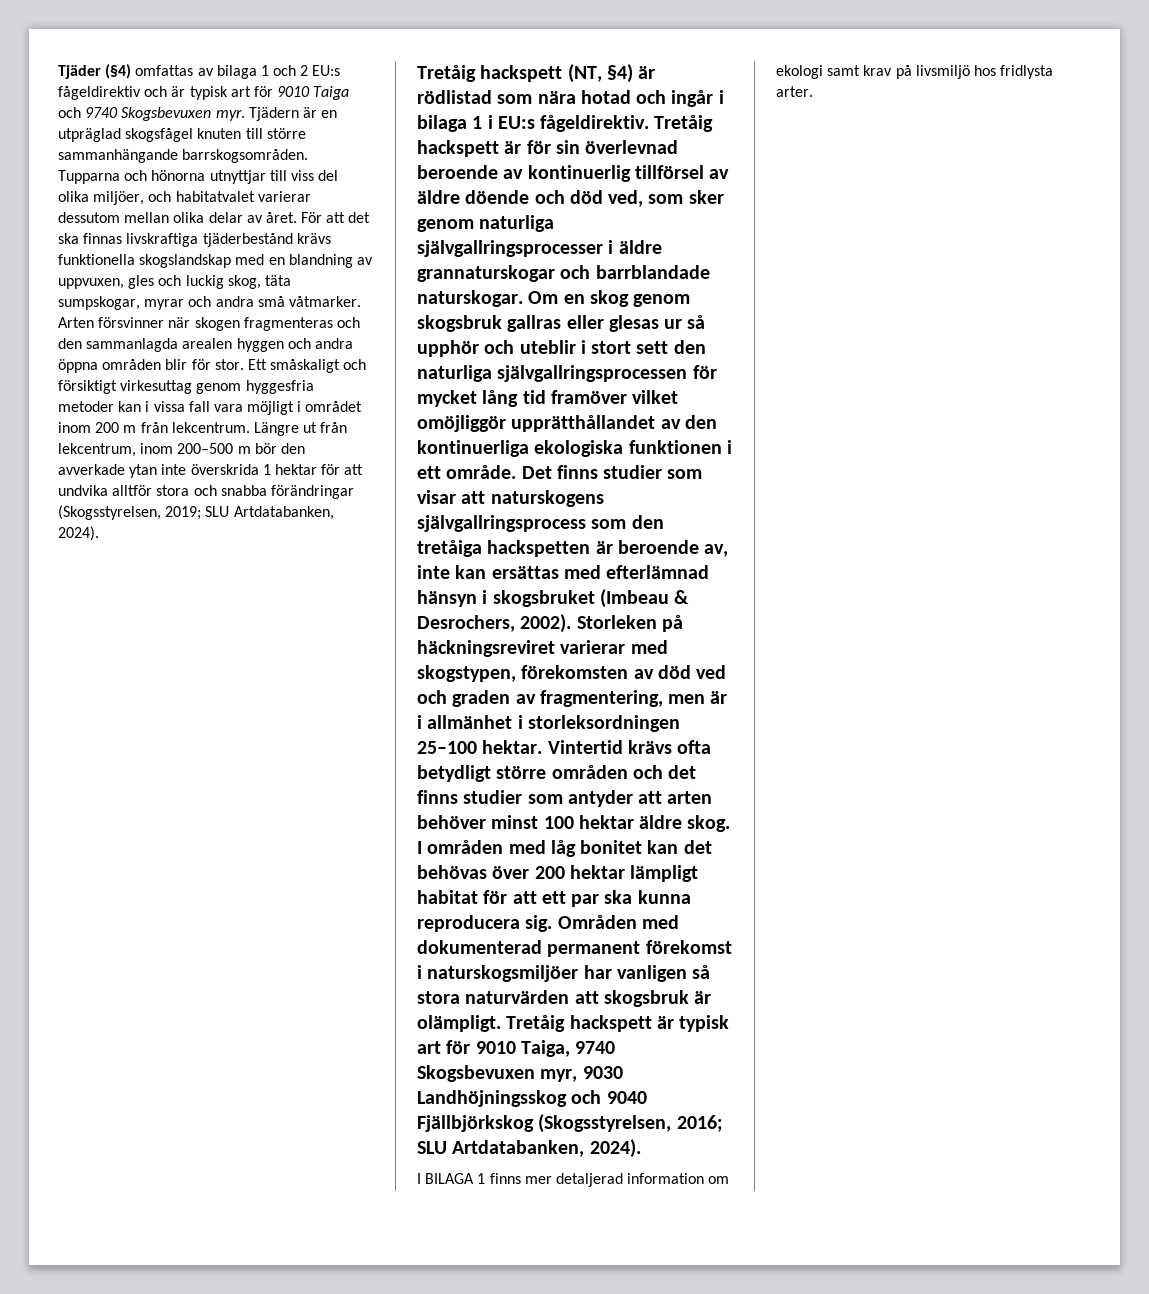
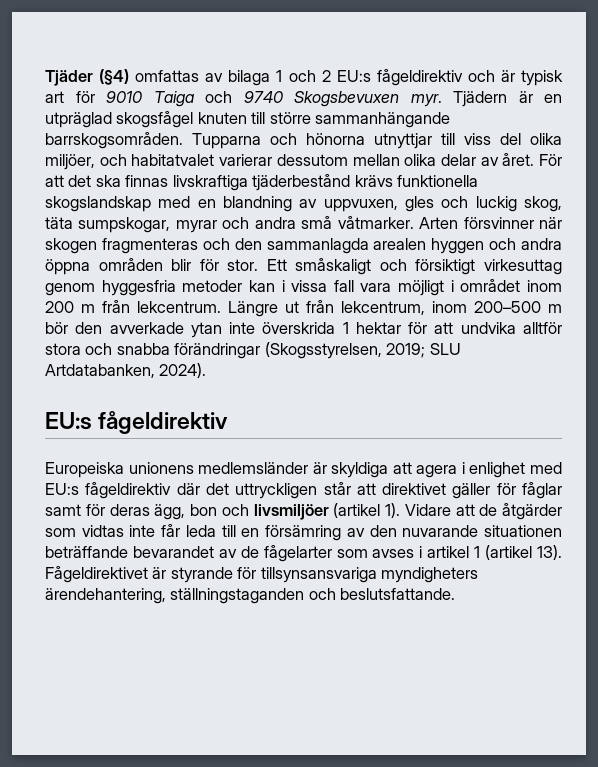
  Längre ut från lekcentrum, inom 200–500 m bör den avverkade ytan inte överskrida 1 hektar för att undvika alltför stora och snabba förändringar (Skogsstyrelsen, 2019; SLU Artdatabanken, 2024).
- Tretåig hackspett (NT, §4) är rödlistad som nära hotad och ingår i bilaga 1 i EU:s fågeldirektiv. Tretåig hackspett är för sin överlevnad beroende av kontinuerlig tillförsel av äldre döende och död ved, som sker genom naturliga självgallringsprocesser i äldre grannaturskogar och barrblandade naturskogar. Om en skog genom skogsbruk gallras eller glesas ur så upphör och uteblir i stort sett den naturliga självgallringsprocessen för mycket lång tid framöver vilket omöjliggör upprätthållandet av den kontinuerliga ekologiska funktionen i ett område. Det finns studier som visar att naturskogens självgallringsprocess som den tretåiga hackspetten är beroende av, inte kan ersättas med efterlämnad hänsyn i skogsbruket (Imbeau & Desrochers, 2002). Storleken på häckningsreviret varierar med skogstypen, förekomsten av död ved och graden av fragmentering, men är i allmänhet i storleksordningen 25–100 hektar. Vintertid krävs ofta betydligt större områden och det finns studier som antyder att arten behöver minst 100 hektar äldre skog. I områden med låg bonitet kan det behövas över 200 hektar lämpligt habitat för att ett par ska kunna reproducera sig. Områden med dokumenterad permanent förekomst i naturskogsmiljöer har vanligen så stora naturvärden att skogsbruk är olämpligt. Tretåig hackspett är typisk art för 9010 Taiga, 9740 Skogsbevuxen myr, 9030 Landhöjningsskog och 9040 Fjällbjörkskog (Skogsstyrelsen, 2016; SLU Artdatabanken, 2024).
- I BILAGA 1 finns mer detaljerad information om ekologi samt krav på livsmiljö hos fridlysta arter.
+ EU:s fågeldirektiv
+ Europeiska unionens medlemsländer är skyldiga att agera i enlighet med EU:s fågeldirektiv där det uttryckligen står att direktivet gäller för fåglar samt för deras ägg, bon och livsmiljöer (artikel 1). Vidare att de åtgärder som vidtas inte får leda till en försämring av den nuvarande situationen beträffande bevarandet av de fågelarter som avses i artikel 1 (artikel 13). Fågeldirektivet är styrande för tillsynsansvariga myndigheters ärendehantering, ställningstaganden och beslutsfattande.

